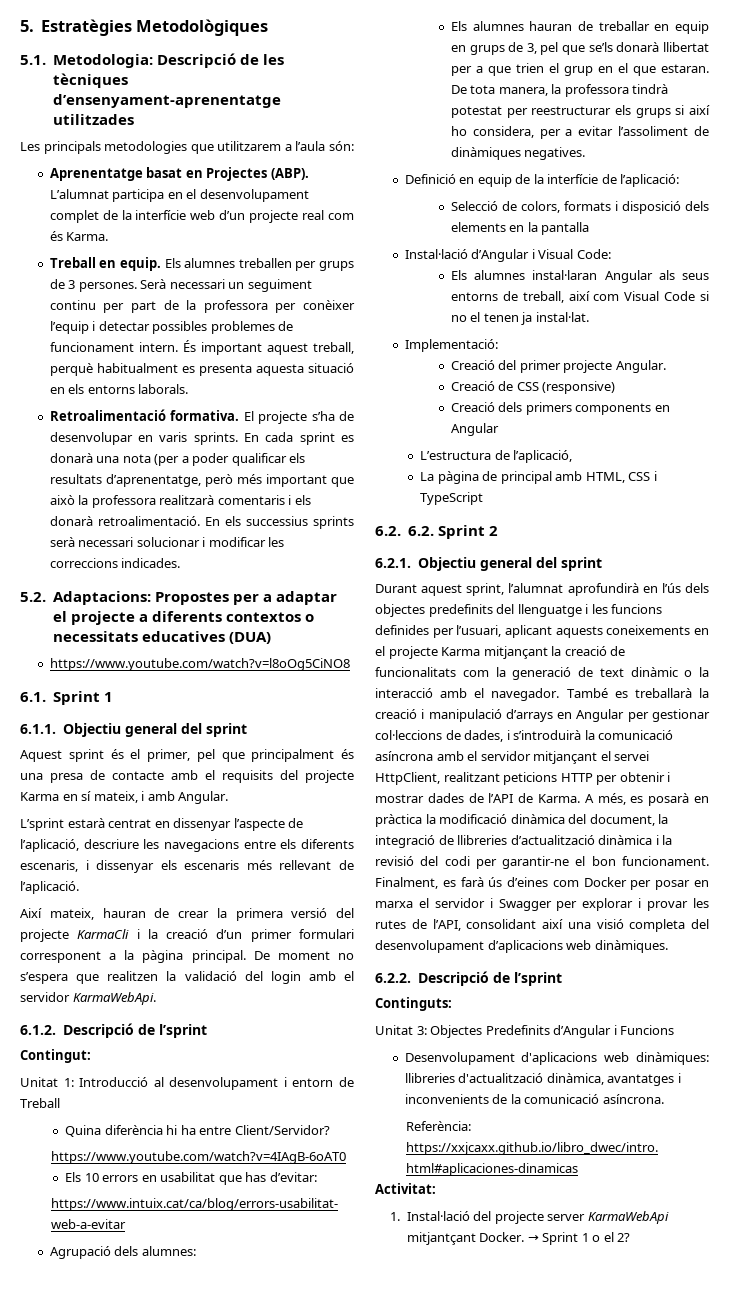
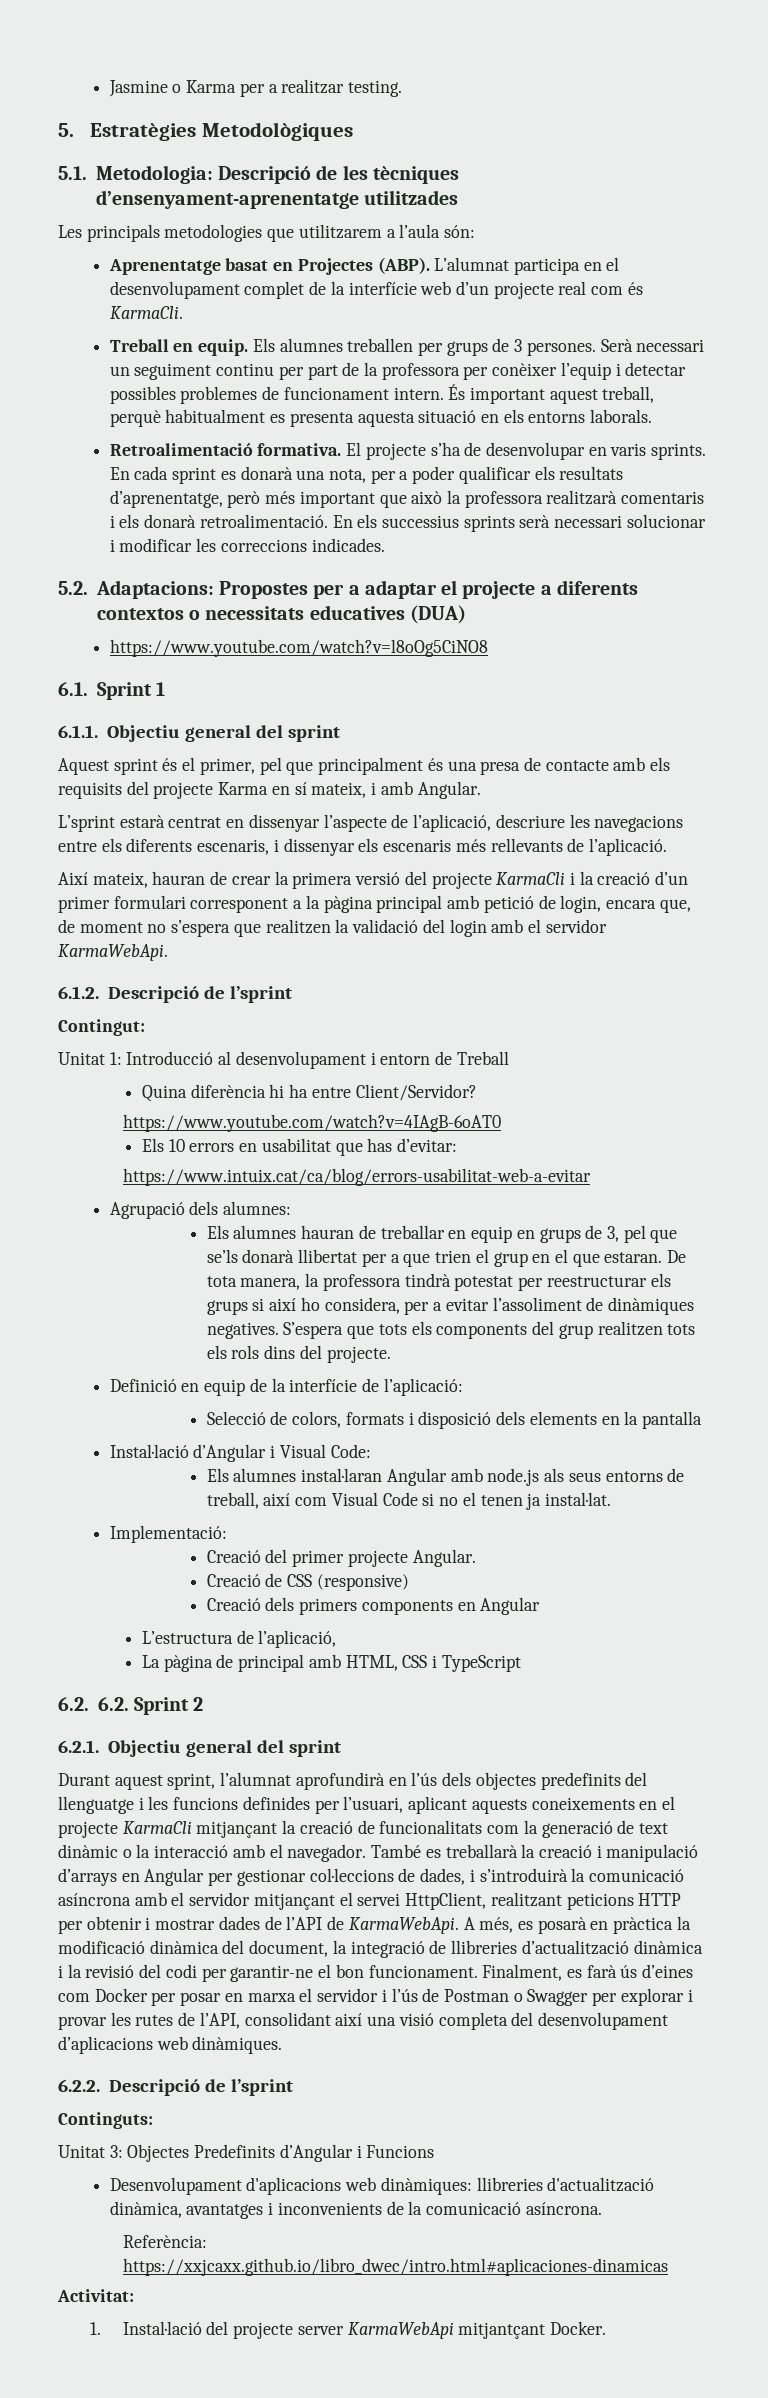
+ Jasmine o Karma per a realitzar testing.
- L’alumnat participa en el desenvolupament complet de la interfície web d’un projecte real com és Karma.
+ L’alumnat participa en el desenvolupament complet de la interfície web d’un projecte real com és KarmaCli.
- En cada sprint es donarà una nota (per a poder qualificar els resultats d’aprenentatge, però més important que això la professora realitzarà comentaris i els donarà retroalimentació.
+ En cada sprint es donarà una nota, per a poder qualificar els resultats d’aprenentatge, però més important que això la professora realitzarà comentaris i els donarà retroalimentació.
- Aquest sprint és el primer, pel que principalment és una presa de contacte amb el requisits del projecte Karma en sí mateix, i amb Angular.
+ Aquest sprint és el primer, pel que principalment és una presa de contacte amb els requisits del projecte Karma en sí mateix, i amb Angular.
- L’sprint estarà centrat en dissenyar l’aspecte de l’aplicació, descriure les navegacions entre els diferents escenaris, i dissenyar els escenaris més rellevant de l’aplicació.
+ L’sprint estarà centrat en dissenyar l’aspecte de l’aplicació, descriure les navegacions entre els diferents escenaris, i dissenyar els escenaris més rellevants de l’aplicació.
- Així mateix, hauran de crear la primera versió del projecte KarmaCli i la creació d’un primer formulari corresponent a la pàgina principal. De moment no s’espera que realitzen la validació del login amb el servidor KarmaWebApi.
+ Així mateix, hauran de crear la primera versió del projecte KarmaCli i la creació d’un primer formulari corresponent a la pàgina principal amb petició de login, encara que, de moment no s’espera que realitzen la validació del login amb el servidor KarmaWebApi.
+ S’espera que tots els components del grup realitzen tots els rols dins del projecte.
- Els alumnes instal·laran Angular als seus entorns de treball, així com Visual Code si no el tenen ja instal·lat.
+ Els alumnes instal·laran Angular amb node.js als seus entorns de treball, així com Visual Code si no el tenen ja instal·lat.
- Durant aquest sprint, l’alumnat aprofundirà en l’ús dels objectes predefinits del llenguatge i les funcions definides per l’usuari, aplicant aquests coneixements en el projecte Karma mitjançant la creació de funcionalitats com la generació de text dinàmic o la interacció amb el navegador.
+ Durant aquest sprint, l’alumnat aprofundirà en l’ús dels objectes predefinits del llenguatge i les funcions definides per l’usuari, aplicant aquests coneixements en el projecte KarmaCli mitjançant la creació de funcionalitats com la generació de text dinàmic o la interacció amb el navegador.
- També es treballarà la creació i manipulació d’arrays en Angular per gestionar col·leccions de dades, i s’introduirà la comunicació asíncrona amb el servidor mitjançant el servei HttpClient, realitzant peticions HTTP per obtenir i mostrar dades de l’API de Karma.
+ També es treballarà la creació i manipulació d’arrays en Angular per gestionar col·leccions de dades, i s’introduirà la comunicació asíncrona amb el servidor mitjançant el servei HttpClient, realitzant peticions HTTP per obtenir i mostrar dades de l’API de KarmaWebApi.
- Finalment, es farà ús d’eines com Docker per posar en marxa el servidor i Swagger per explorar i provar les rutes de l’API, consolidant així una visió completa del desenvolupament d’aplicacions web dinàmiques.
+ Finalment, es farà ús d’eines com Docker per posar en marxa el servidor i l’ús de Postman o Swagger per explorar i provar les rutes de l’API, consolidant així una visió completa del desenvolupament d’aplicacions web dinàmiques.
- → Sprint 1 o el 2?

